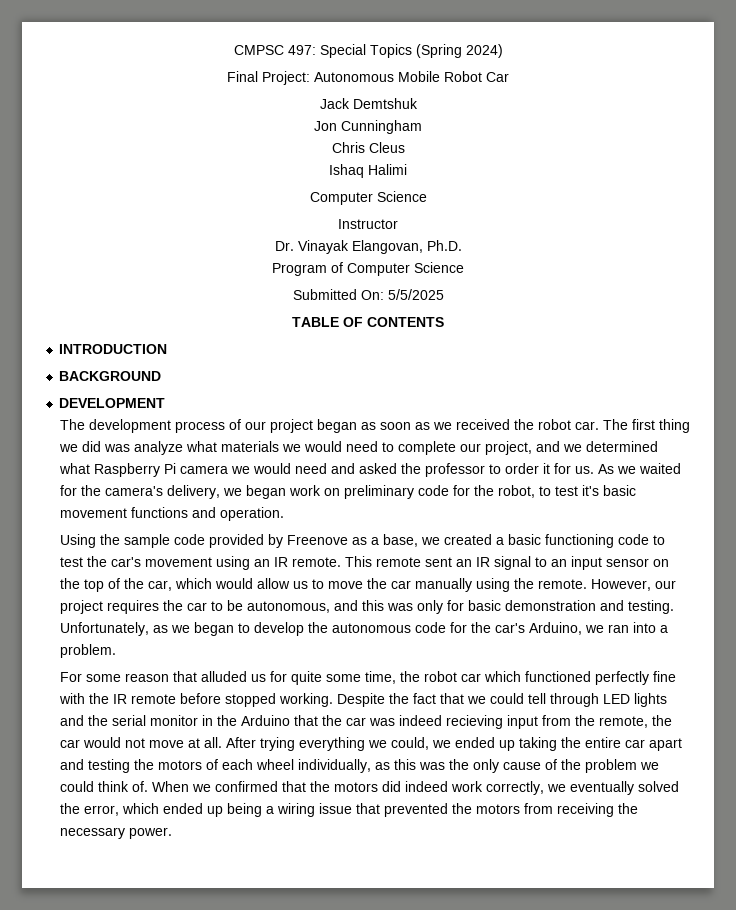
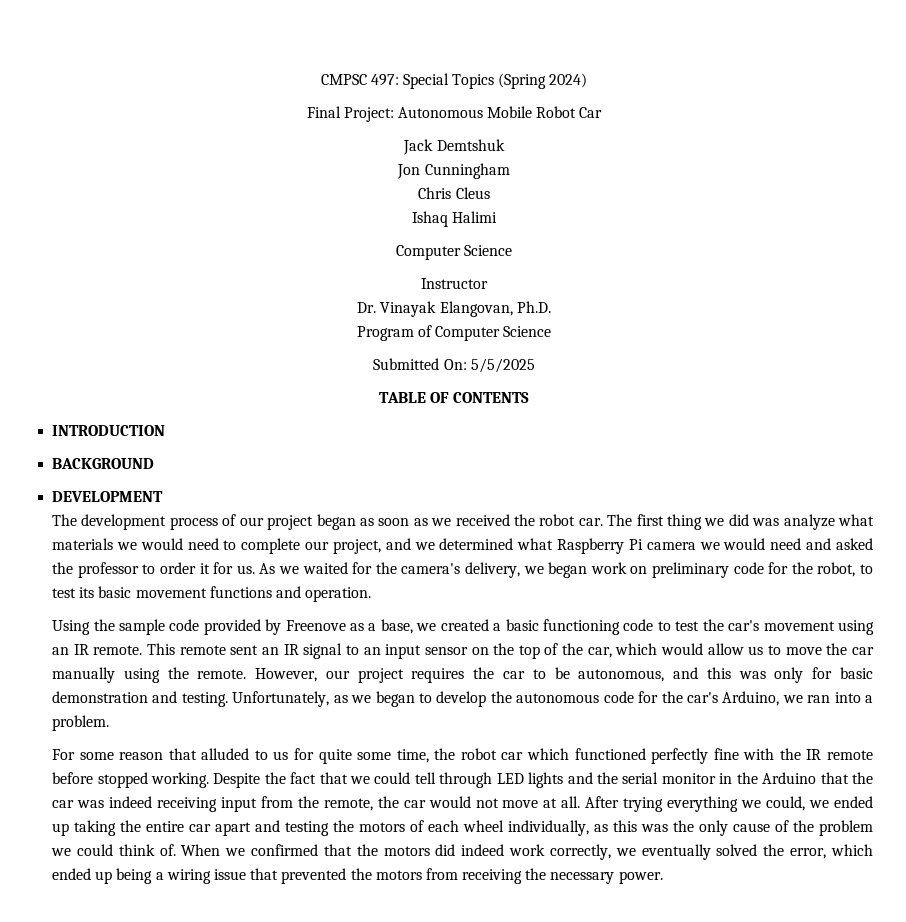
- As we waited for the camera's delivery, we began work on preliminary code for the robot, to test it's basic movement functions and operation.
+ As we waited for the camera's delivery, we began work on preliminary code for the robot, to test its basic movement functions and operation.
- For some reason that alluded us for quite some time, the robot car which functioned perfectly fine with the IR remote before stopped working.
+ For some reason that alluded to us for quite some time, the robot car which functioned perfectly fine with the IR remote before stopped working.
- Despite the fact that we could tell through LED lights and the serial monitor in the Arduino that the car was indeed recieving input from the remote, the car would not move at all.
+ Despite the fact that we could tell through LED lights and the serial monitor in the Arduino that the car was indeed receiving input from the remote, the car would not move at all.

